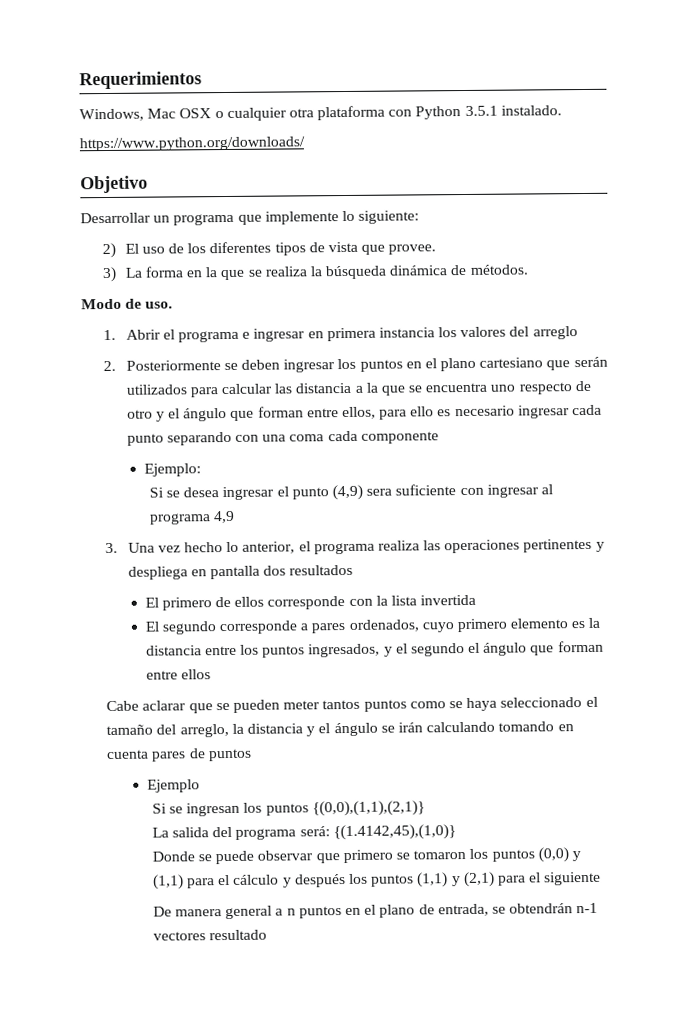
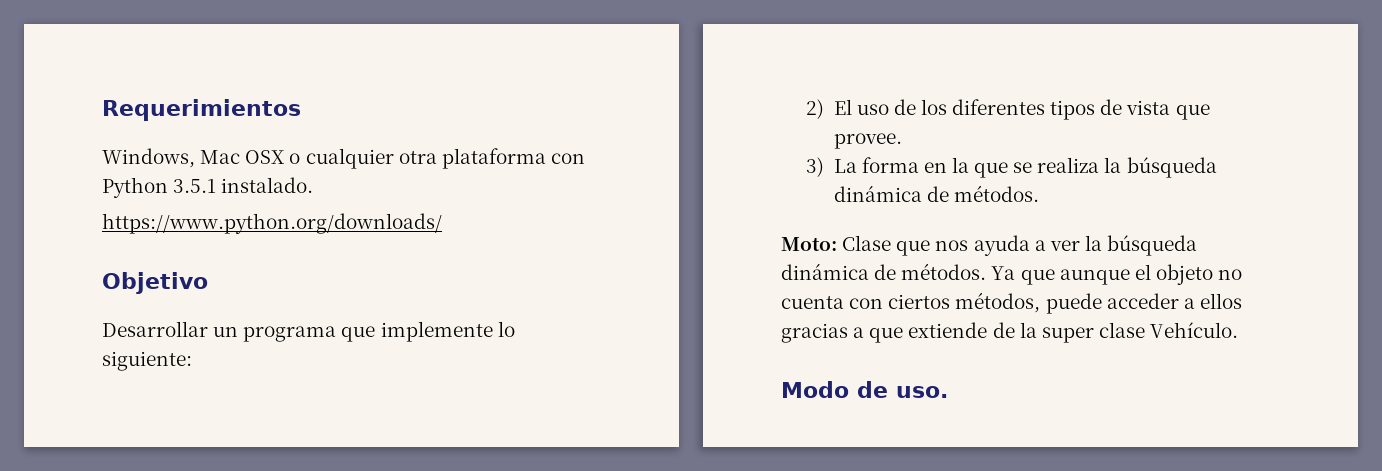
+ Moto: Clase que nos ayuda a ver la búsqueda dinámica de métodos. Ya que aunque el objeto no cuenta con ciertos métodos, puede acceder a ellos gracias a que extiende de la super clase Vehículo.
  Modo de uso.
- 1. Abrir el programa e ingresar en primera instancia los valores del arreglo
- 2. Posteriormente se deben ingresar los puntos en el plano cartesiano que serán utilizados para calcular las distancia a la que se encuentra uno respecto de otro y el ángulo que forman entre ellos, para ello es necesario ingresar cada punto separando con una coma cada componente
- Ejemplo:
- Si se desea ingresar el punto (4,9) sera suficiente con ingresar al programa 4,9
- 3. Una vez hecho lo anterior, el programa realiza las operaciones pertinentes y despliega en pantalla dos resultados
- El primero de ellos corresponde con la lista invertida
- El segundo corresponde a pares ordenados, cuyo primero elemento es la distancia entre los puntos ingresados, y el segundo el ángulo que forman entre ellos
- Cabe aclarar que se pueden meter tantos puntos como se haya seleccionado el tamaño del arreglo, la distancia y el ángulo se irán calculando tomando en cuenta pares de puntos
- Ejemplo
- Si se ingresan los puntos {(0,0),(1,1),(2,1)}
- La salida del programa será: {(1.4142,45),(1,0)}
- Donde se puede observar que primero se tomaron los puntos (0,0) y (1,1) para el cálculo y después los puntos (1,1) y (2,1) para el siguiente
- De manera general a n puntos en el plano de entrada, se obtendrán n-1 vectores resultado

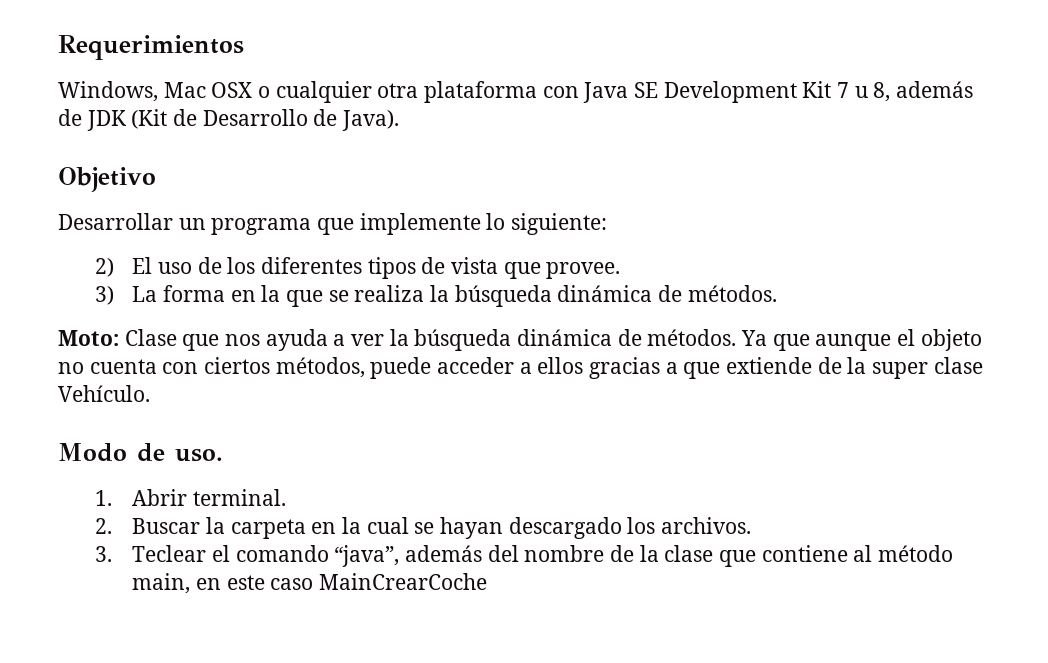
- Windows, Mac OSX o cualquier otra plataforma con Python 3.5.1 instalado.
- https://www.python.org/downloads/
+ Windows, Mac OSX o cualquier otra plataforma con Java SE Development Kit 7 u 8, además de JDK (Kit de Desarrollo de Java).
+ 1. Abrir terminal.
+ 2. Buscar la carpeta en la cual se hayan descargado los archivos.
+ 3. Teclear el comando “java”, además del nombre de la clase que contiene al método main, en este caso MainCrearCoche

